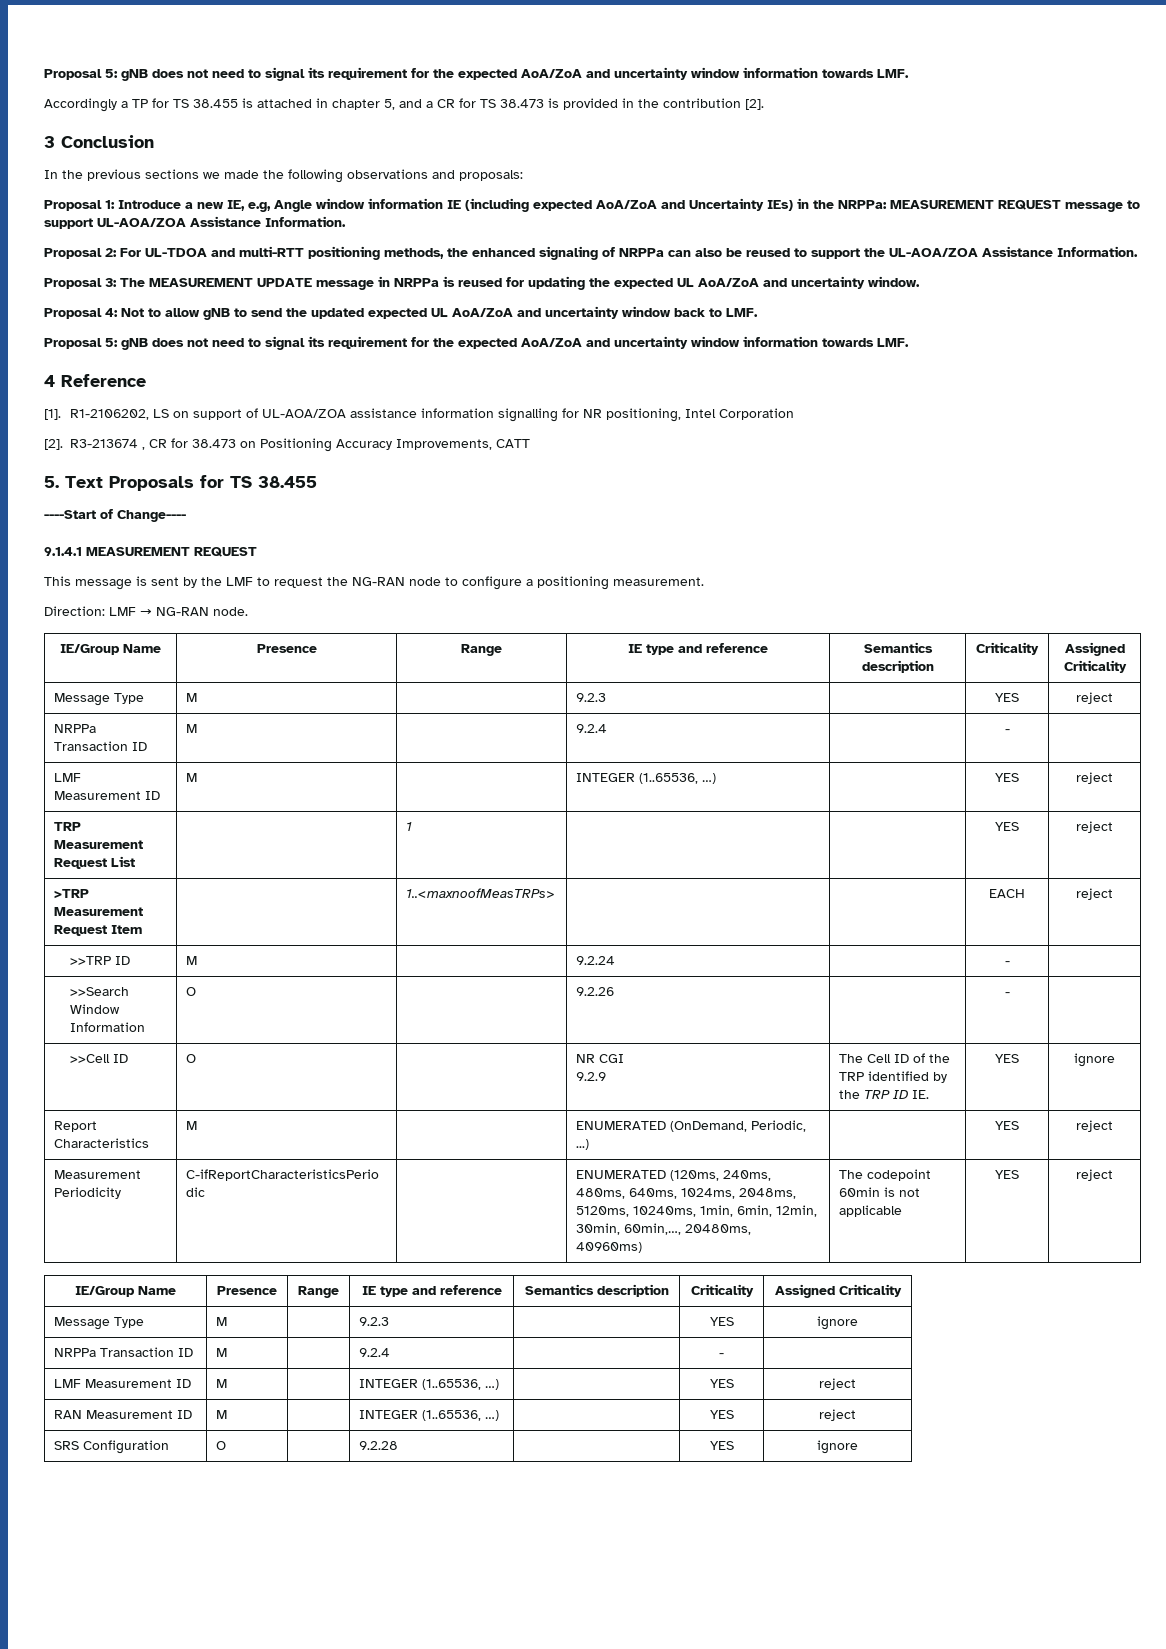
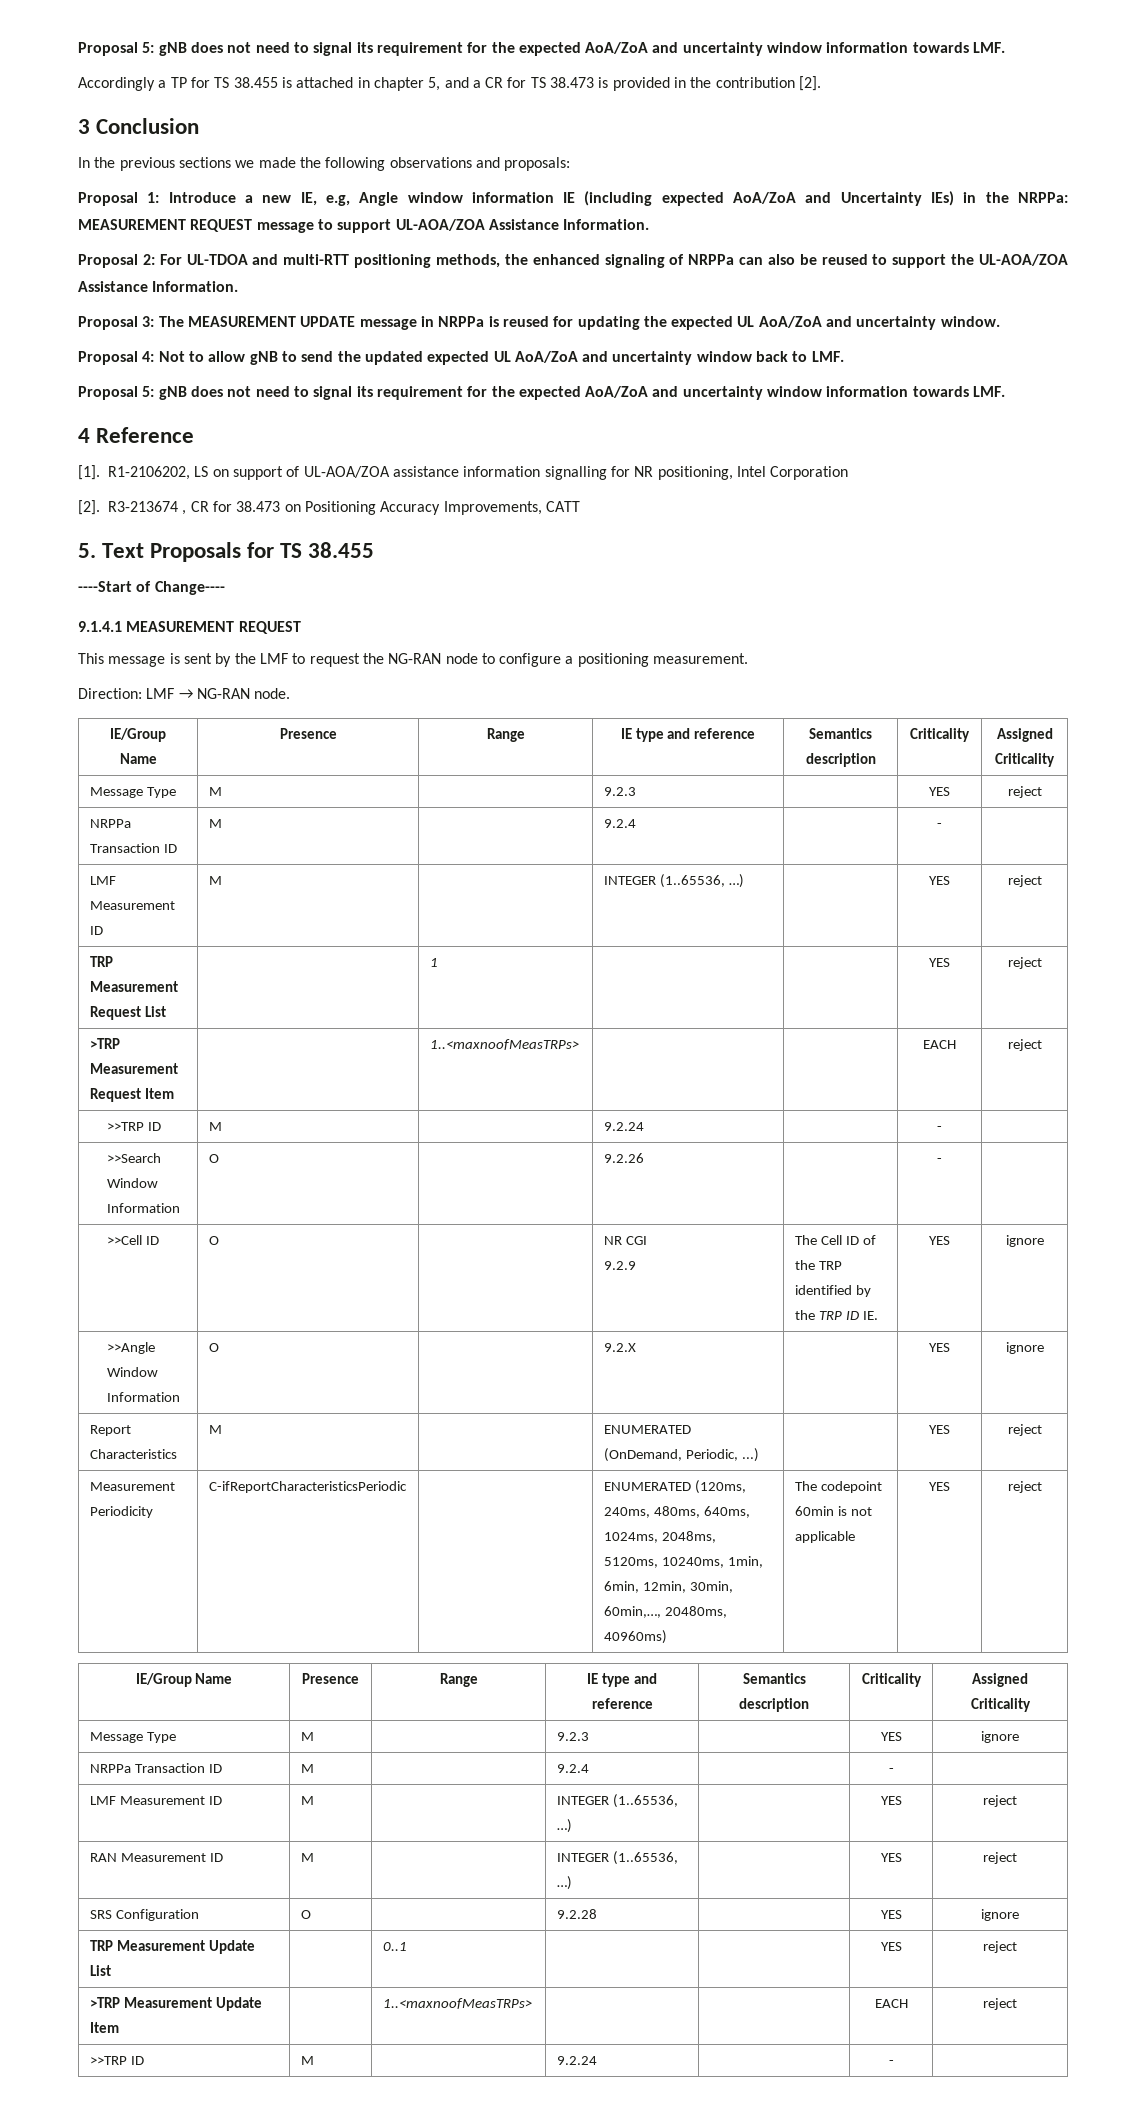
+ >>Angle Window Information | O | | 9.2.X | | YES | ignore
+ TRP Measurement Update List | | 0..1 | | | YES | reject
+ >TRP Measurement Update Item | | 1..<maxnoofMeasTRPs> | | | EACH | reject
+ >>TRP ID | M | | 9.2.24 | | - |

